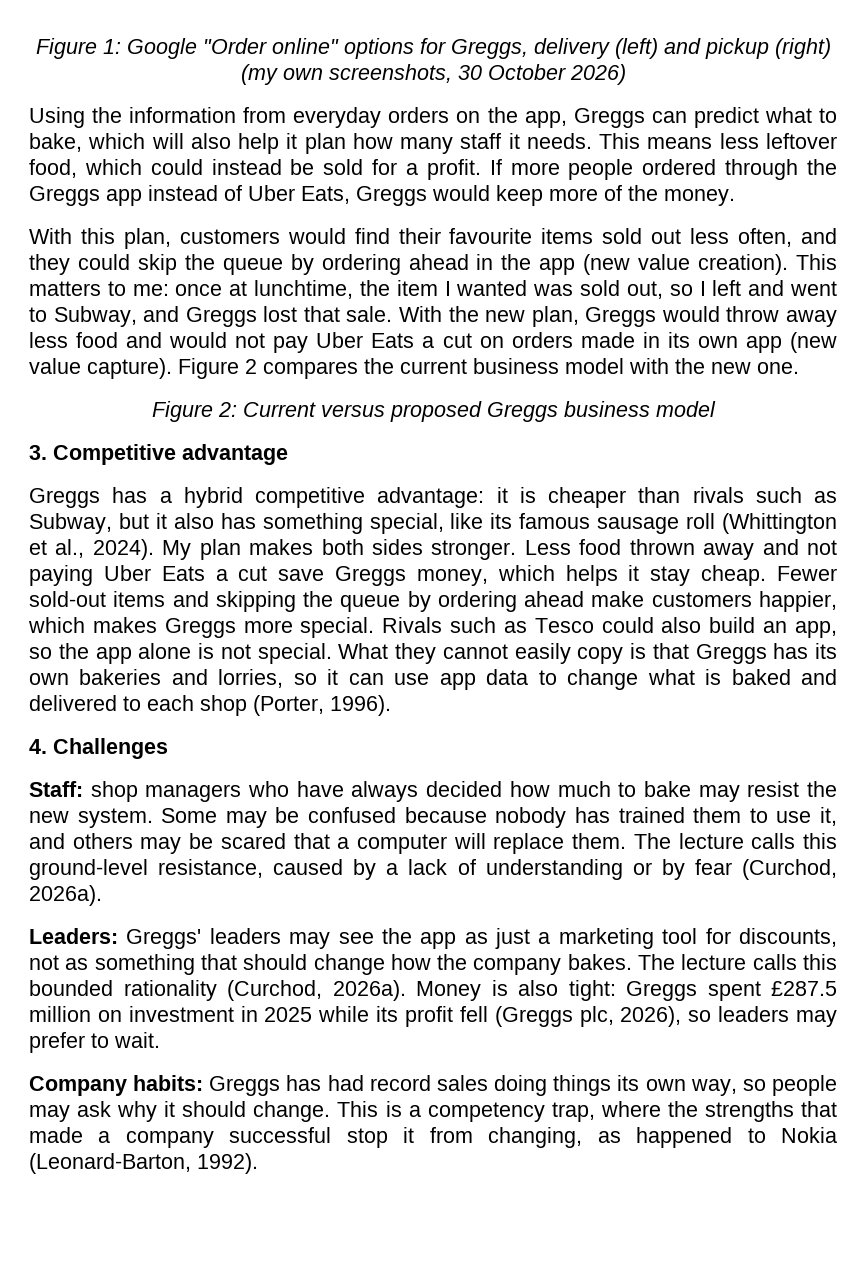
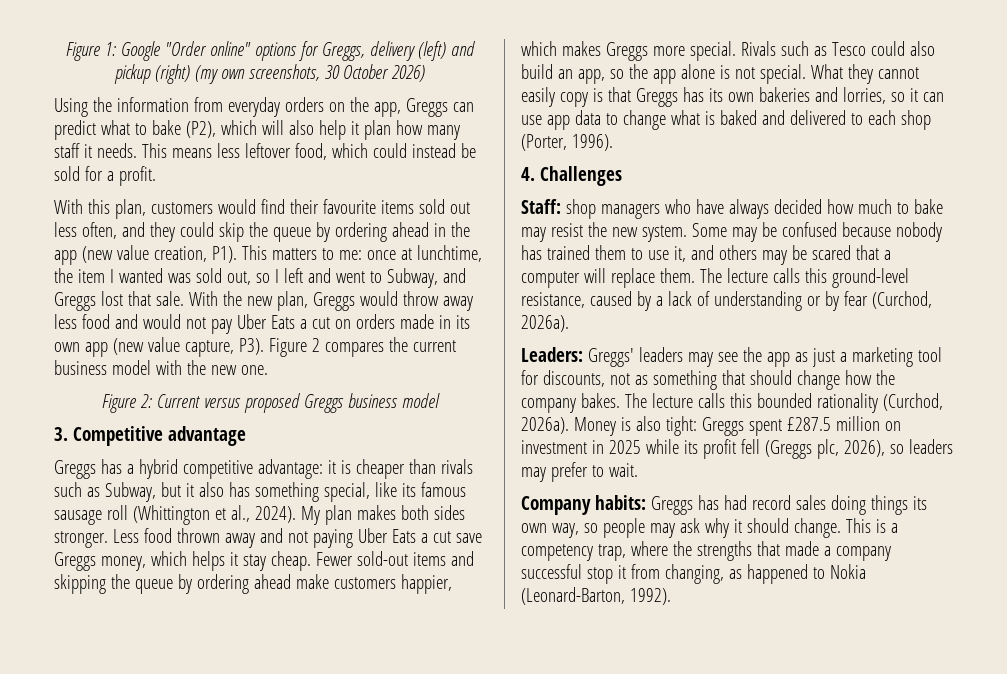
- Using the information from everyday orders on the app, Greggs can predict what to bake, which will also help it plan how many staff it needs.
+ Using the information from everyday orders on the app, Greggs can predict what to bake (P2), which will also help it plan how many staff it needs.
- If more people ordered through the Greggs app instead of Uber Eats, Greggs would keep more of the money.
- With this plan, customers would find their favourite items sold out less often, and they could skip the queue by ordering ahead in the app (new value creation). This matters to me: once at lunchtime, the item I wanted was sold out, so I left and went to Subway, and Greggs lost that sale.
+ With this plan, customers would find their favourite items sold out less often, and they could skip the queue by ordering ahead in the app (new value creation, P1). This matters to me: once at lunchtime, the item I wanted was sold out, so I left and went to Subway, and Greggs lost that sale.
- With the new plan, Greggs would throw away less food and would not pay Uber Eats a cut on orders made in its own app (new value capture). Figure 2 compares the current business model with the new one.
+ With the new plan, Greggs would throw away less food and would not pay Uber Eats a cut on orders made in its own app (new value capture, P3). Figure 2 compares the current business model with the new one.

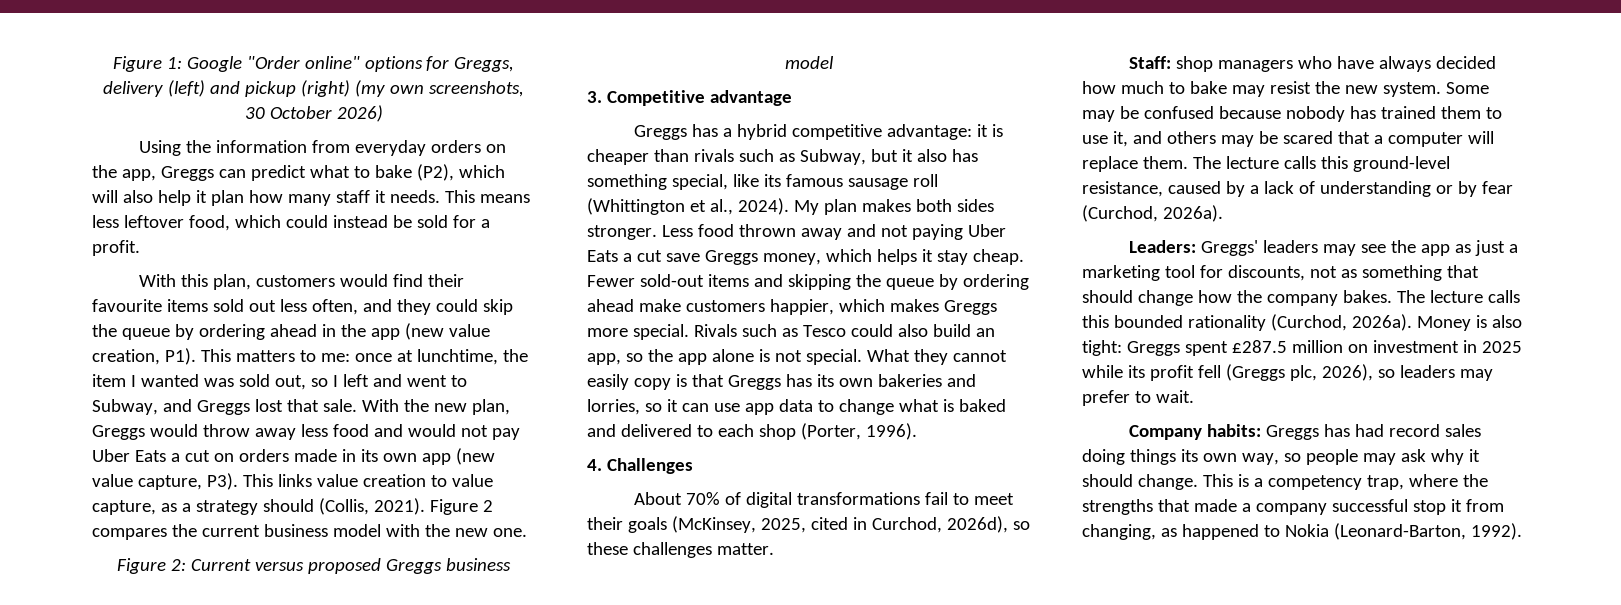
- With the new plan, Greggs would throw away less food and would not pay Uber Eats a cut on orders made in its own app (new value capture, P3). Figure 2 compares the current business model with the new one.
+ With the new plan, Greggs would throw away less food and would not pay Uber Eats a cut on orders made in its own app (new value capture, P3). This links value creation to value capture, as a strategy should (Collis, 2021). Figure 2 compares the current business model with the new one.
+ About 70% of digital transformations fail to meet their goals (McKinsey, 2025, cited in Curchod, 2026d), so these challenges matter.

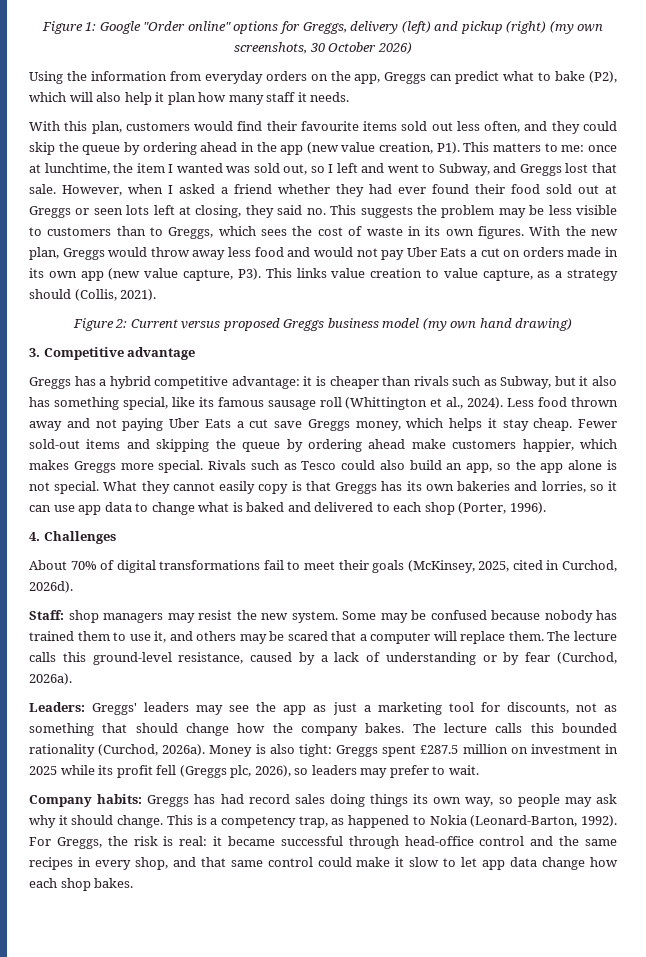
- This means less leftover food, which could instead be sold for a profit.
+ However, when I asked a friend whether they had ever found their food sold out at Greggs or seen lots left at closing, they said no. This suggests the problem may be less visible to customers than to Greggs, which sees the cost of waste in its own figures.
- Figure 2 compares the current business model with the new one.
- Figure 2: Current versus proposed Greggs business model
+ Figure 2: Current versus proposed Greggs business model (my own hand drawing)
- My plan makes both sides stronger.
- About 70% of digital transformations fail to meet their goals (McKinsey, 2025, cited in Curchod, 2026d), so these challenges matter.
- Staff: shop managers who have always decided how much to bake may resist the new system.
+ About 70% of digital transformations fail to meet their goals (McKinsey, 2025, cited in Curchod, 2026d).
+ Staff: shop managers may resist the new system.
- This is a competency trap, where the strengths that made a company successful stop it from changing, as happened to Nokia (Leonard-Barton, 1992).
+ This is a competency trap, as happened to Nokia (Leonard-Barton, 1992).
+ For Greggs, the risk is real: it became successful through head-office control and the same recipes in every shop, and that same control could make it slow to let app data change how each shop bakes.

